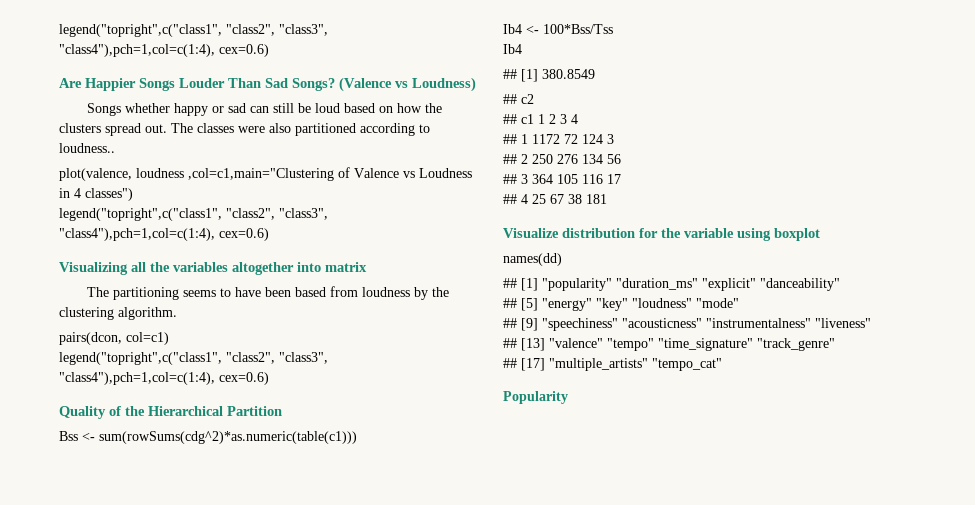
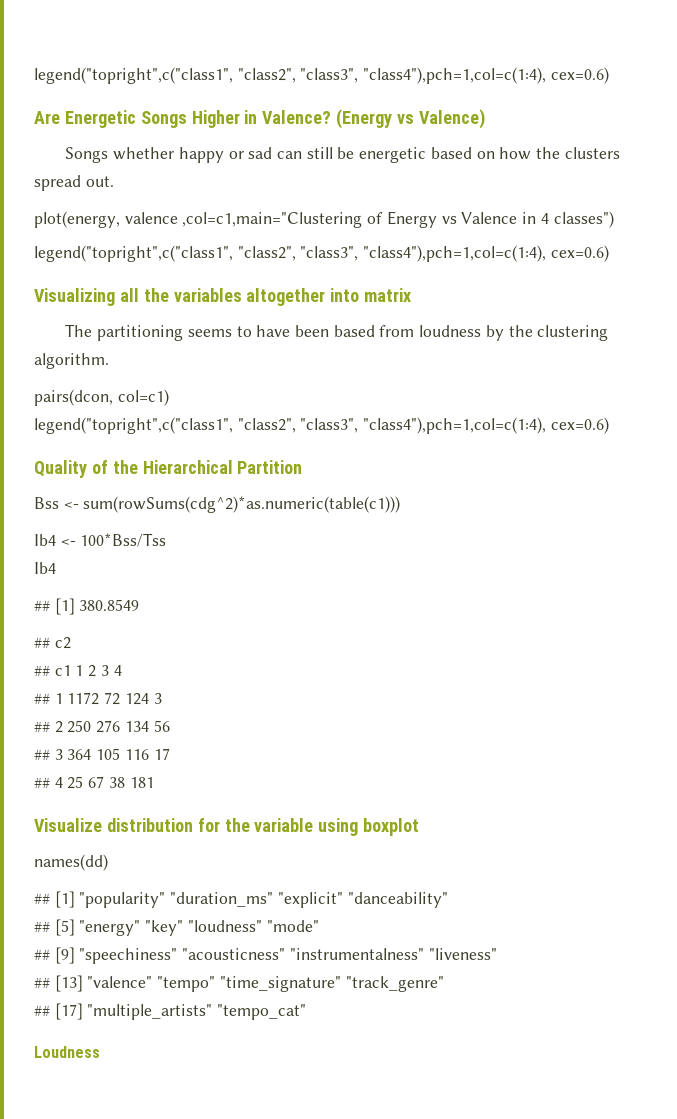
- Are Happier Songs Louder Than Sad Songs? (Valence vs Loudness)
+ Are Energetic Songs Higher in Valence? (Energy vs Valence)
- Songs whether happy or sad can still be loud based on how the clusters spread out. The classes were also partitioned according to loudness..
- plot(valence, loudness ,col=c1,main="Clustering of Valence vs Loudness in 4 classes")
+ Songs whether happy or sad can still be energetic based on how the clusters spread out.
+ plot(energy, valence ,col=c1,main="Clustering of Energy vs Valence in 4 classes")
- Popularity
+ Loudness

